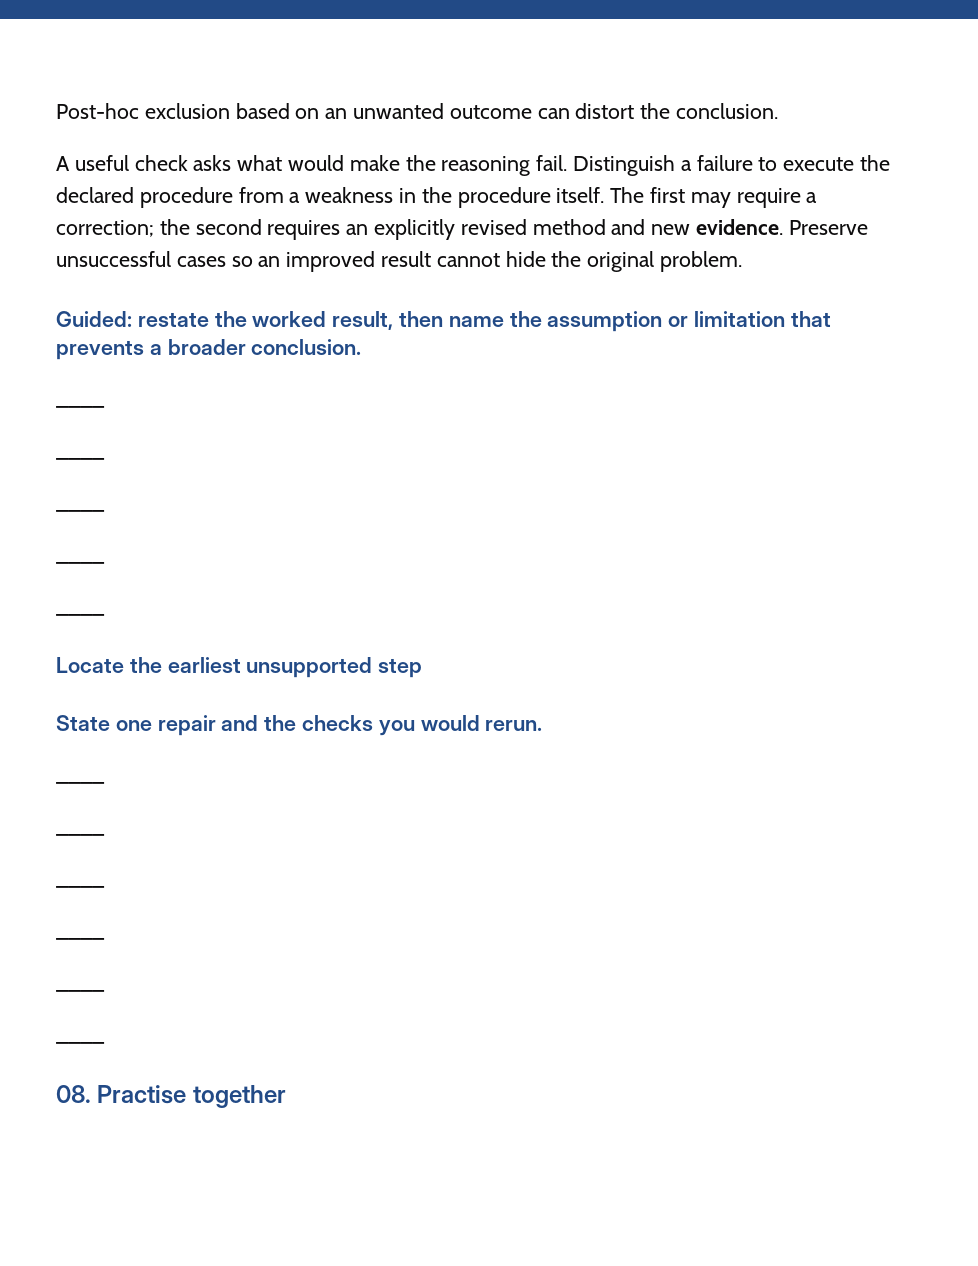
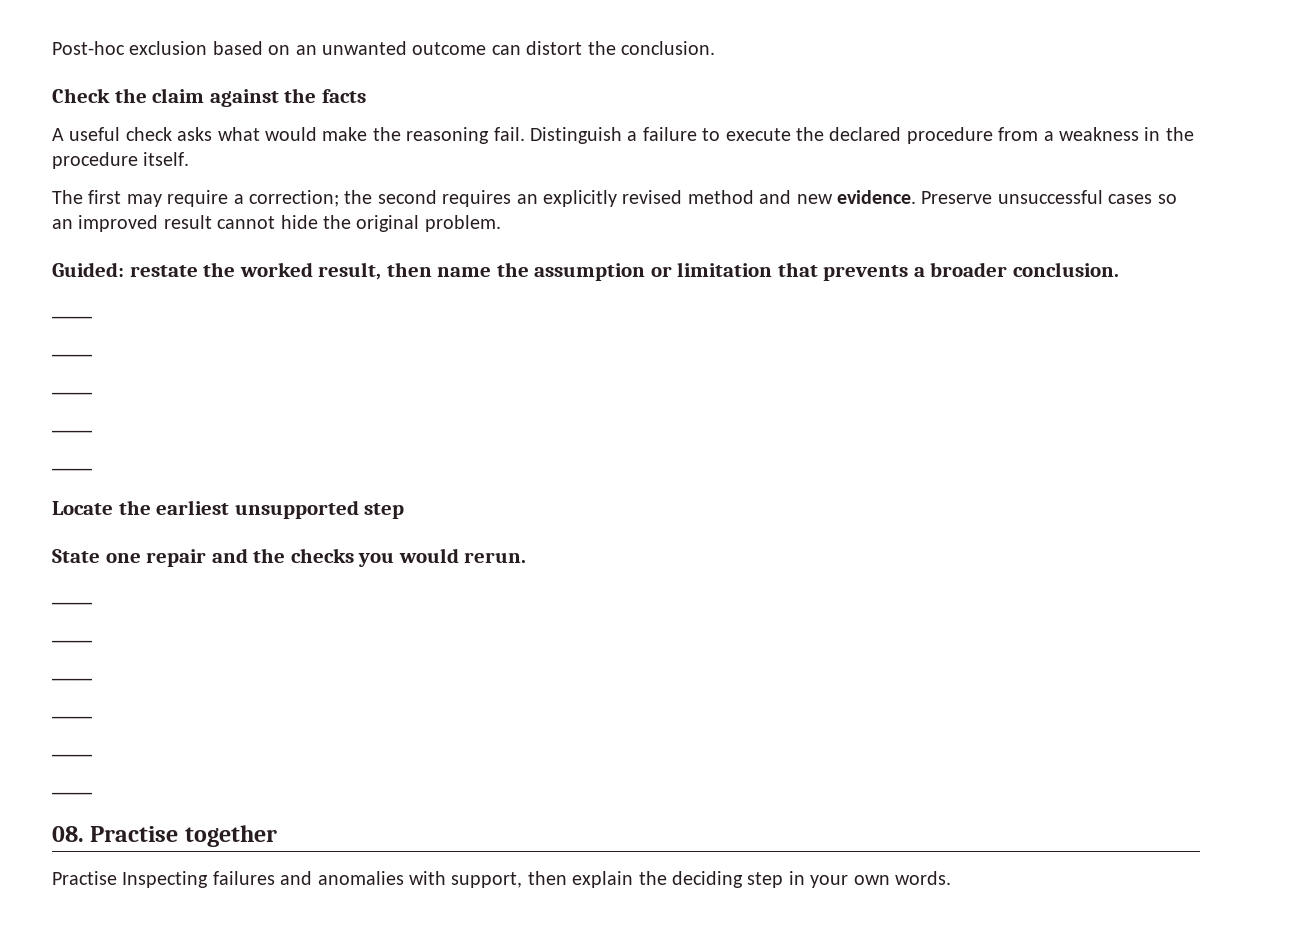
+ Check the claim against the facts
- Distinguish a failure to execute the declared procedure from a weakness in the procedure itself. The first may require a correction; the second requires an explicitly revised method and new evidence.
+ Distinguish a failure to execute the declared procedure from a weakness in the procedure itself.
+ The first may require a correction; the second requires an explicitly revised method and new evidence.
+ Practise Inspecting failures and anomalies with support, then explain the deciding step in your own words.

